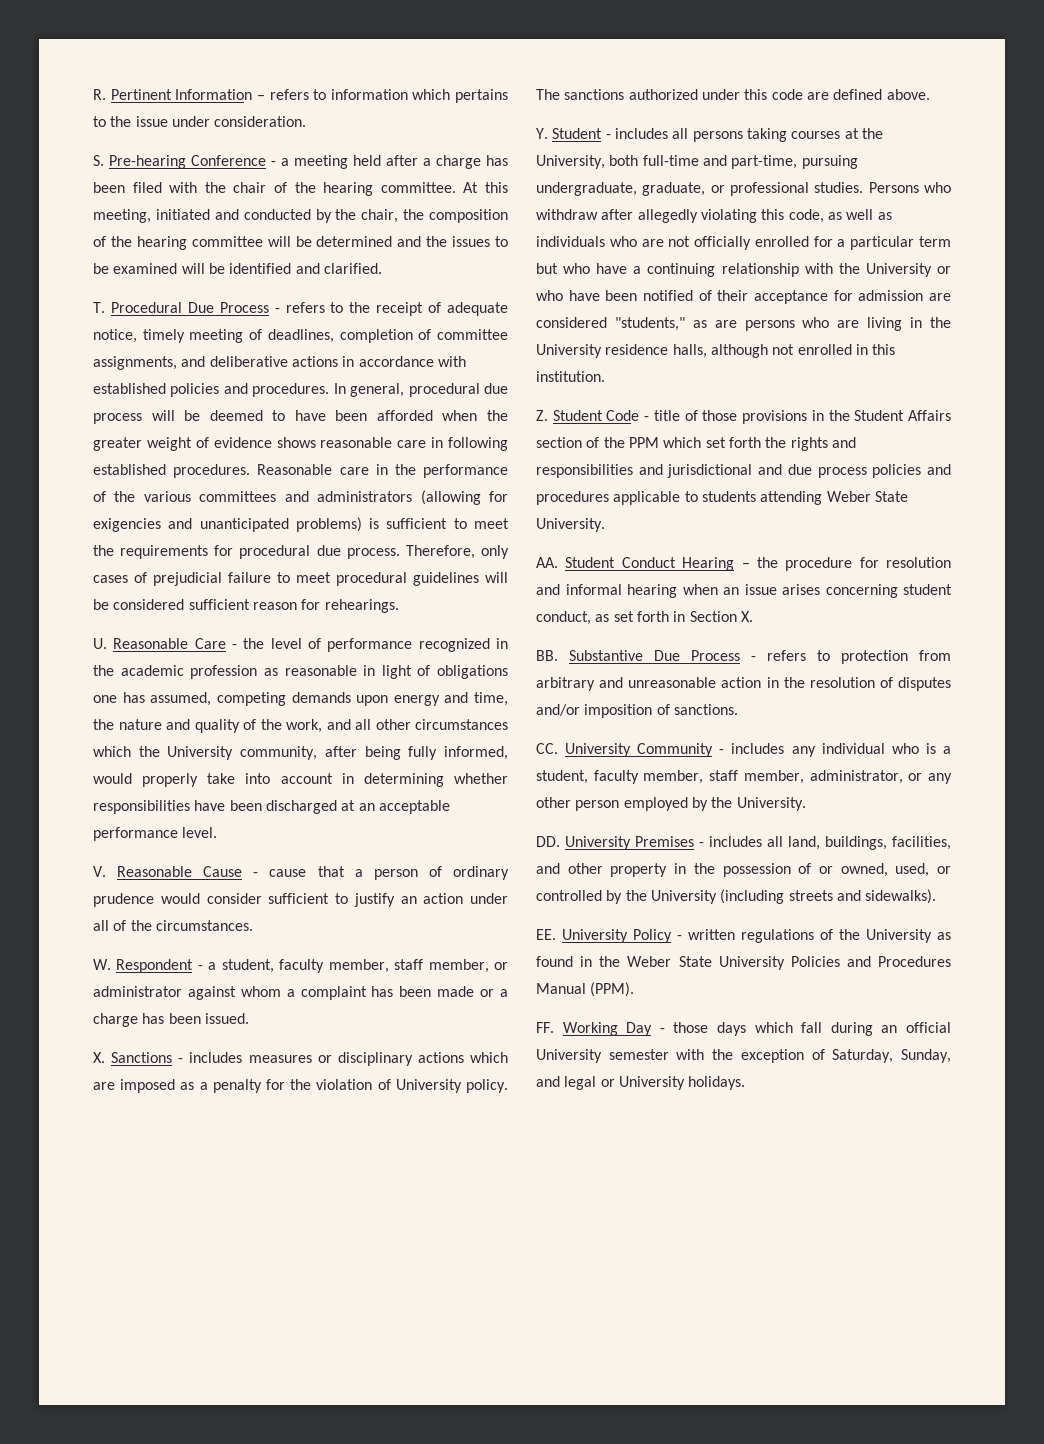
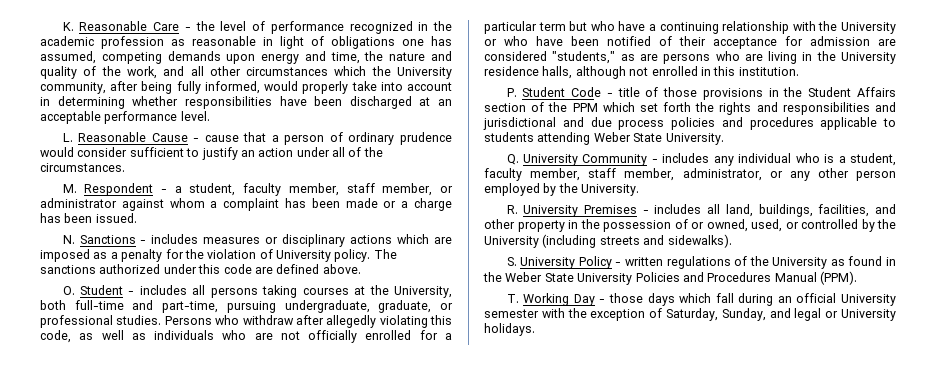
- R. Pertinent Information – refers to information which pertains to the issue under consideration.
- S. Pre-hearing Conference - a meeting held after a charge has been filed with the chair of the hearing committee. At this meeting, initiated and conducted by the chair, the composition of the hearing committee will be determined and the issues to be examined will be identified and clarified.
- T. Procedural Due Process - refers to the receipt of adequate notice, timely meeting of deadlines, completion of committee assignments, and deliberative actions in accordance with established policies and procedures. In general, procedural due process will be deemed to have been afforded when the greater weight of evidence shows reasonable care in following established procedures. Reasonable care in the performance of the various committees and administrators (allowing for exigencies and unanticipated problems) is sufficient to meet the requirements for procedural due process. Therefore, only cases of prejudicial failure to meet procedural guidelines will be considered sufficient reason for rehearings.
- U. Reasonable Care - the level of performance recognized in the academic profession as reasonable in light of obligations one has assumed, competing demands upon energy and time, the nature and quality of the work, and all other circumstances which the University community, after being fully informed, would properly take into account in determining whether responsibilities have been discharged at an acceptable performance level.
+ K. Reasonable Care - the level of performance recognized in the academic profession as reasonable in light of obligations one has assumed, competing demands upon energy and time, the nature and quality of the work, and all other circumstances which the University community, after being fully informed, would properly take into account in determining whether responsibilities have been discharged at an acceptable performance level.
- V. Reasonable Cause - cause that a person of ordinary prudence would consider sufficient to justify an action under all of the circumstances.
+ L. Reasonable Cause - cause that a person of ordinary prudence would consider sufficient to justify an action under all of the circumstances.
- W. Respondent - a student, faculty member, staff member, or administrator against whom a complaint has been made or a charge has been issued.
+ M. Respondent - a student, faculty member, staff member, or administrator against whom a complaint has been made or a charge has been issued.
- X. Sanctions - includes measures or disciplinary actions which are imposed as a penalty for the violation of University policy.
+ N. Sanctions - includes measures or disciplinary actions which are imposed as a penalty for the violation of University policy.
- Y. Student - includes all persons taking courses at the University, both full-time and part-time, pursuing undergraduate, graduate, or professional studies.
+ O. Student - includes all persons taking courses at the University, both full-time and part-time, pursuing undergraduate, graduate, or professional studies.
- Z. Student Code - title of those provisions in the Student Affairs section of the PPM which set forth the rights and responsibilities and jurisdictional and due process policies and procedures applicable to students attending Weber State University.
+ P. Student Code - title of those provisions in the Student Affairs section of the PPM which set forth the rights and responsibilities and jurisdictional and due process policies and procedures applicable to students attending Weber State University.
- AA. Student Conduct Hearing – the procedure for resolution and informal hearing when an issue arises concerning student conduct, as set forth in Section X.
- BB. Substantive Due Process - refers to protection from arbitrary and unreasonable action in the resolution of disputes and/or imposition of sanctions.
- CC. University Community - includes any individual who is a student, faculty member, staff member, administrator, or any other person employed by the University.
+ Q. University Community - includes any individual who is a student, faculty member, staff member, administrator, or any other person employed by the University.
- DD. University Premises - includes all land, buildings, facilities, and other property in the possession of or owned, used, or controlled by the University (including streets and sidewalks).
+ R. University Premises - includes all land, buildings, facilities, and other property in the possession of or owned, used, or controlled by the University (including streets and sidewalks).
- EE. University Policy - written regulations of the University as found in the Weber State University Policies and Procedures Manual (PPM).
+ S. University Policy - written regulations of the University as found in the Weber State University Policies and Procedures Manual (PPM).
- FF. Working Day - those days which fall during an official University semester with the exception of Saturday, Sunday, and legal or University holidays.
+ T. Working Day - those days which fall during an official University semester with the exception of Saturday, Sunday, and legal or University holidays.

